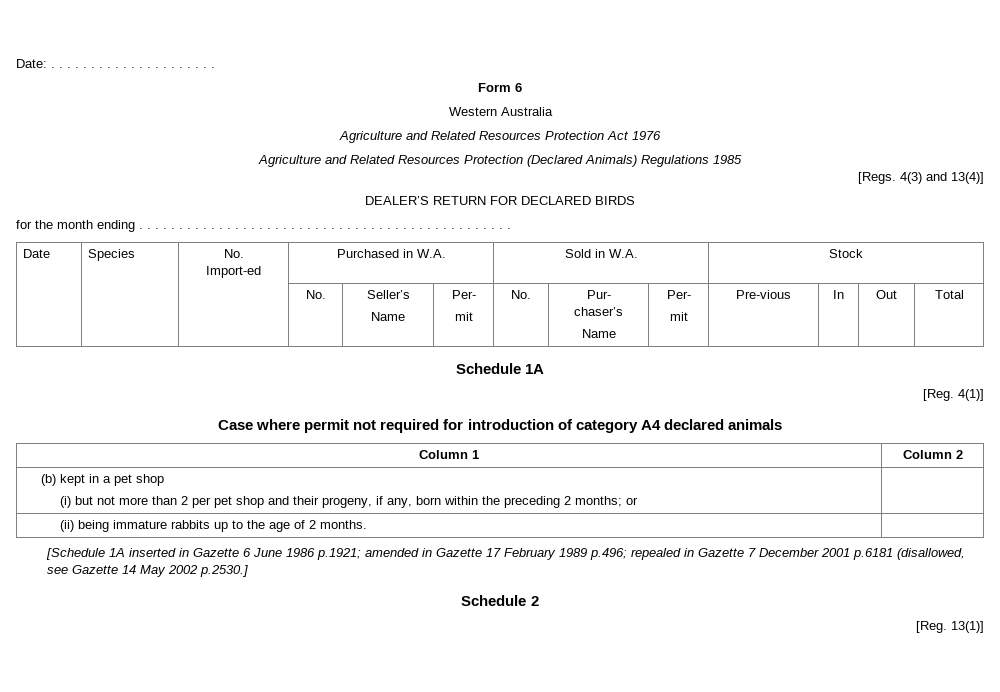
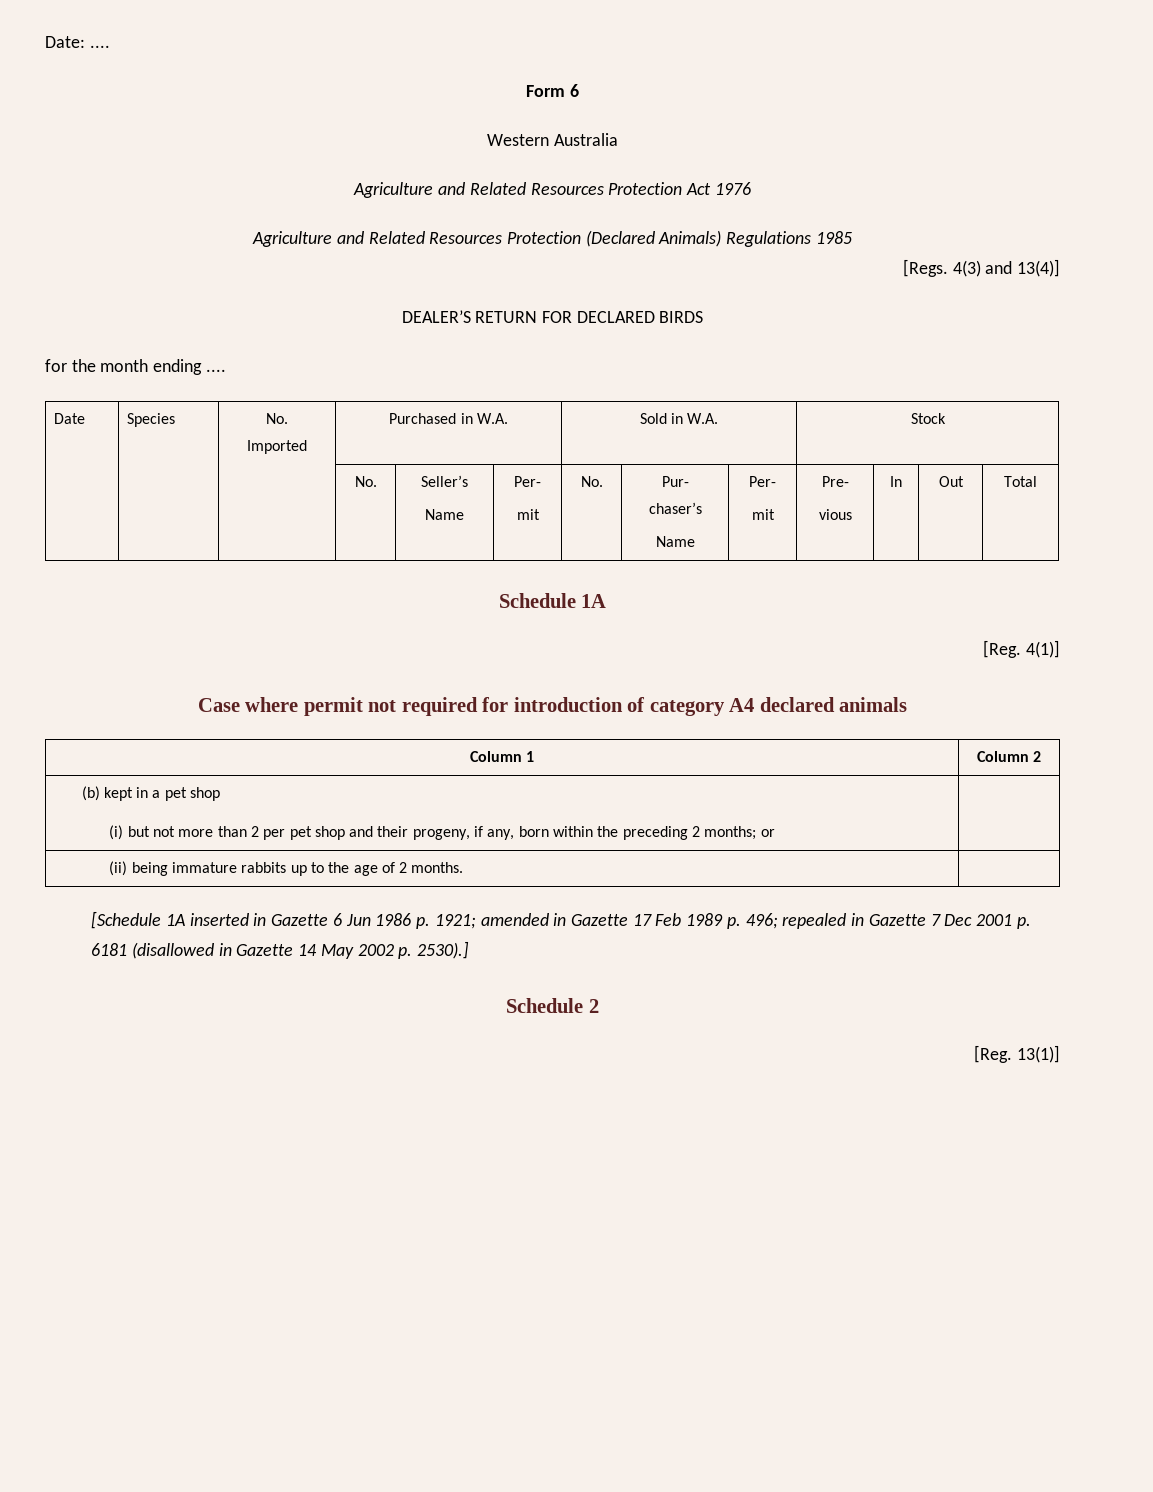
- Date: . . . . . . . . . . . . . . . . . . . . .
+ Date: ....
- for the month ending . . . . . . . . . . . . . . . . . . . . . . . . . . . . . . . . . . . . . . . . . . . . . . .
+ for the month ending ....
  Date | Species | No.
- Import-ed | Purchased in W.A. | Sold in W.A. | Stock
+ Imported | Purchased in W.A. | Sold in W.A. | Stock
  | | | No. | Seller’s
  Name | Per-
  mit | No. | Pur-
  chaser’s
  Name | Per-
- mit | Pre-vious | In | Out | Total
+ mit | Pre-
+ vious | In | Out | Total
- [Schedule 1A inserted in Gazette 6 June 1986 p.1921; amended in Gazette 17 February 1989 p.496; repealed in Gazette 7 December 2001 p.6181 (disallowed, see Gazette 14 May 2002 p.2530.]
+ [Schedule 1A inserted in Gazette 6 Jun 1986 p. 1921; amended in Gazette 17 Feb 1989 p. 496; repealed in Gazette 7 Dec 2001 p. 6181 (disallowed in Gazette 14 May 2002 p. 2530).]

